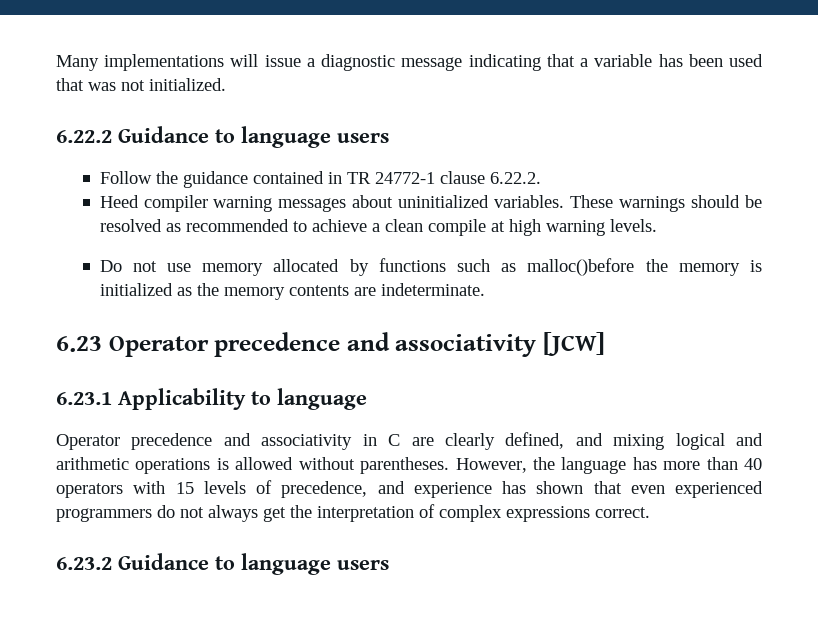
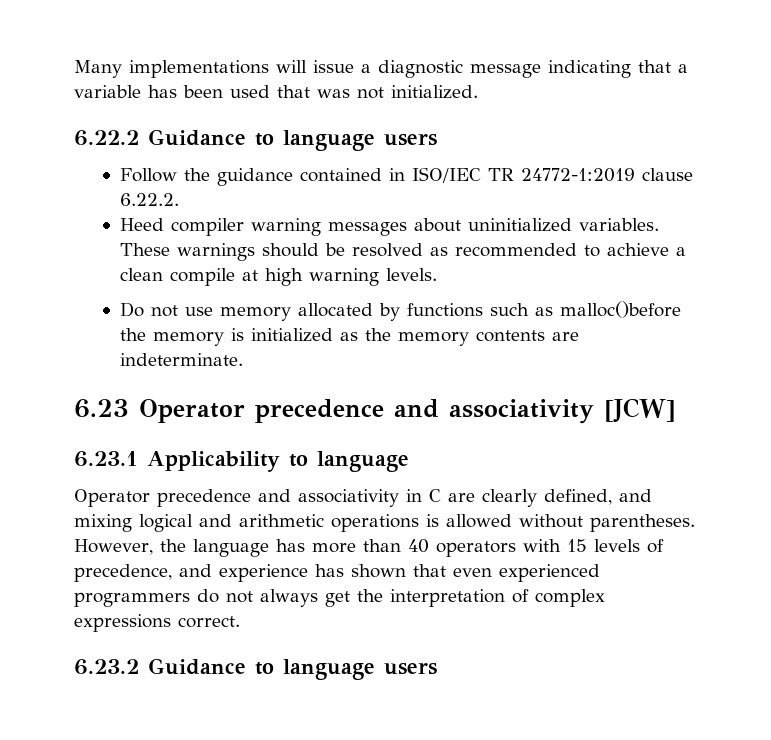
- Follow the guidance contained in TR 24772-1 clause 6.22.2.
+ Follow the guidance contained in ISO/IEC TR 24772-1:2019 clause 6.22.2.

